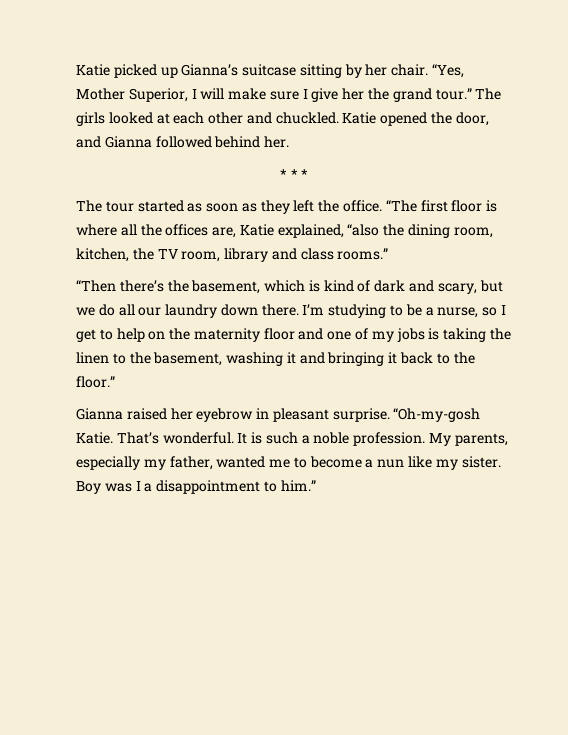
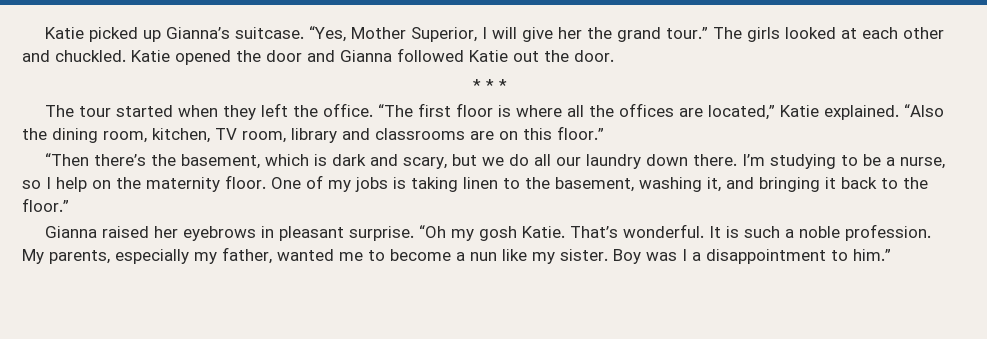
- Katie picked up Gianna’s suitcase sitting by her chair.
+ Katie picked up Gianna’s suitcase.
- “Yes, Mother Superior, I will make sure I give her the grand tour.”
+ “Yes, Mother Superior, I will give her the grand tour.”
- Katie opened the door, and Gianna followed behind her.
+ Katie opened the door and Gianna followed Katie out the door.
- The tour started as soon as they left the office.
+ The tour started when they left the office.
- “The first floor is where all the offices are, Katie explained, “also the dining room, kitchen, the TV room, library and class rooms.”
+ “The first floor is where all the offices are located,” Katie explained. “Also the dining room, kitchen, TV room, library and classrooms are on this floor.”
- “Then there’s the basement, which is kind of dark and scary, but we do all our laundry down there.
+ “Then there’s the basement, which is dark and scary, but we do all our laundry down there.
- I’m studying to be a nurse, so I get to help on the maternity floor and one of my jobs is taking the linen to the basement, washing it and bringing it back to the floor.”
+ I’m studying to be a nurse, so I help on the maternity floor. One of my jobs is taking linen to the basement, washing it, and bringing it back to the floor.”
- Gianna raised her eyebrow in pleasant surprise.
+ Gianna raised her eyebrows in pleasant surprise.
- “Oh-my-gosh Katie.
+ “Oh my gosh Katie.

